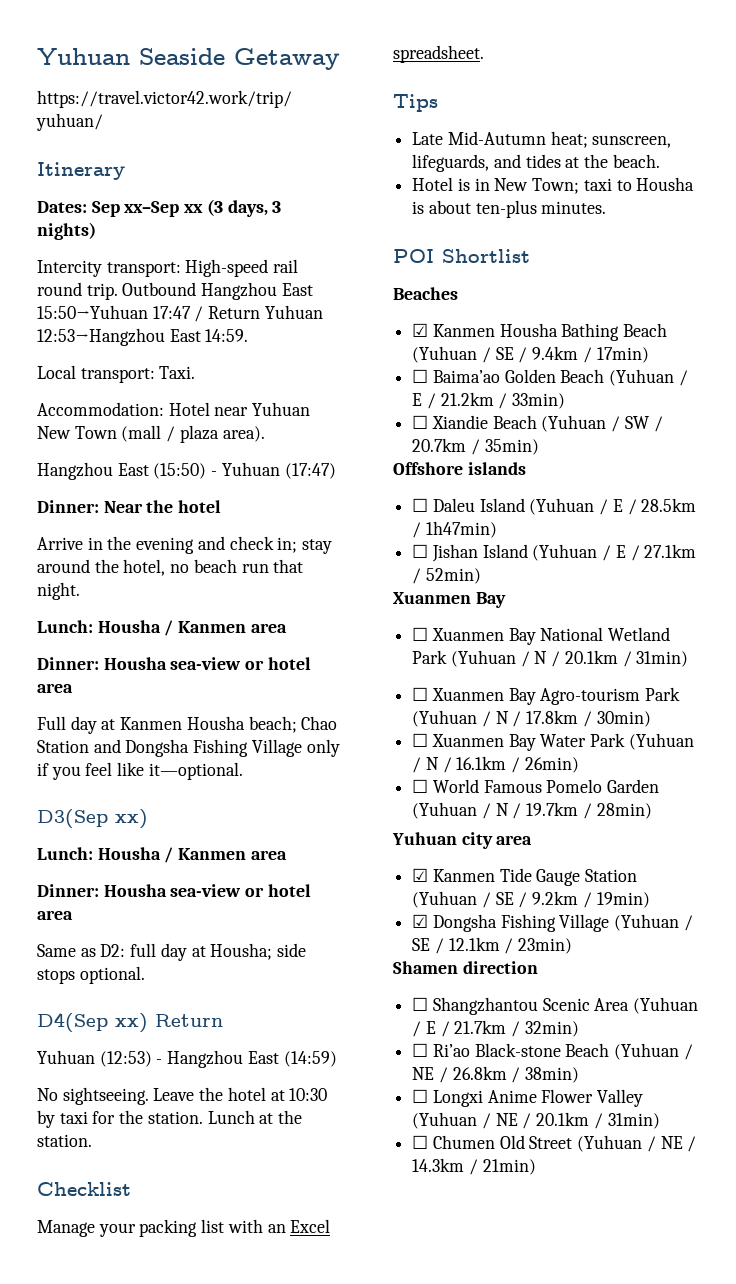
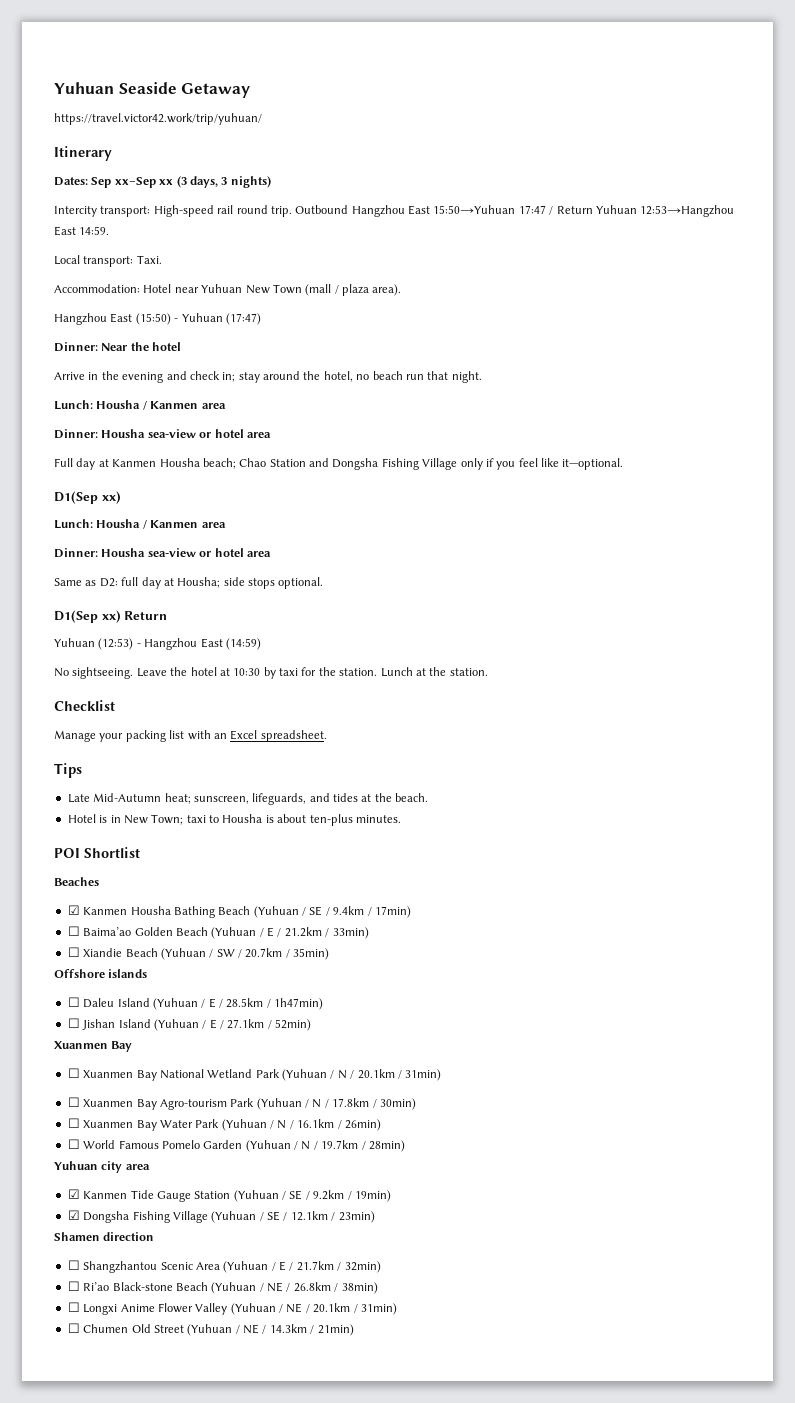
  Full day at Kanmen Housha beach; Chao Station and Dongsha Fishing Village only if you feel like it—optional.
- D3(Sep xx)
+ D1(Sep xx)
- D4(Sep xx) Return
+ D1(Sep xx) Return

